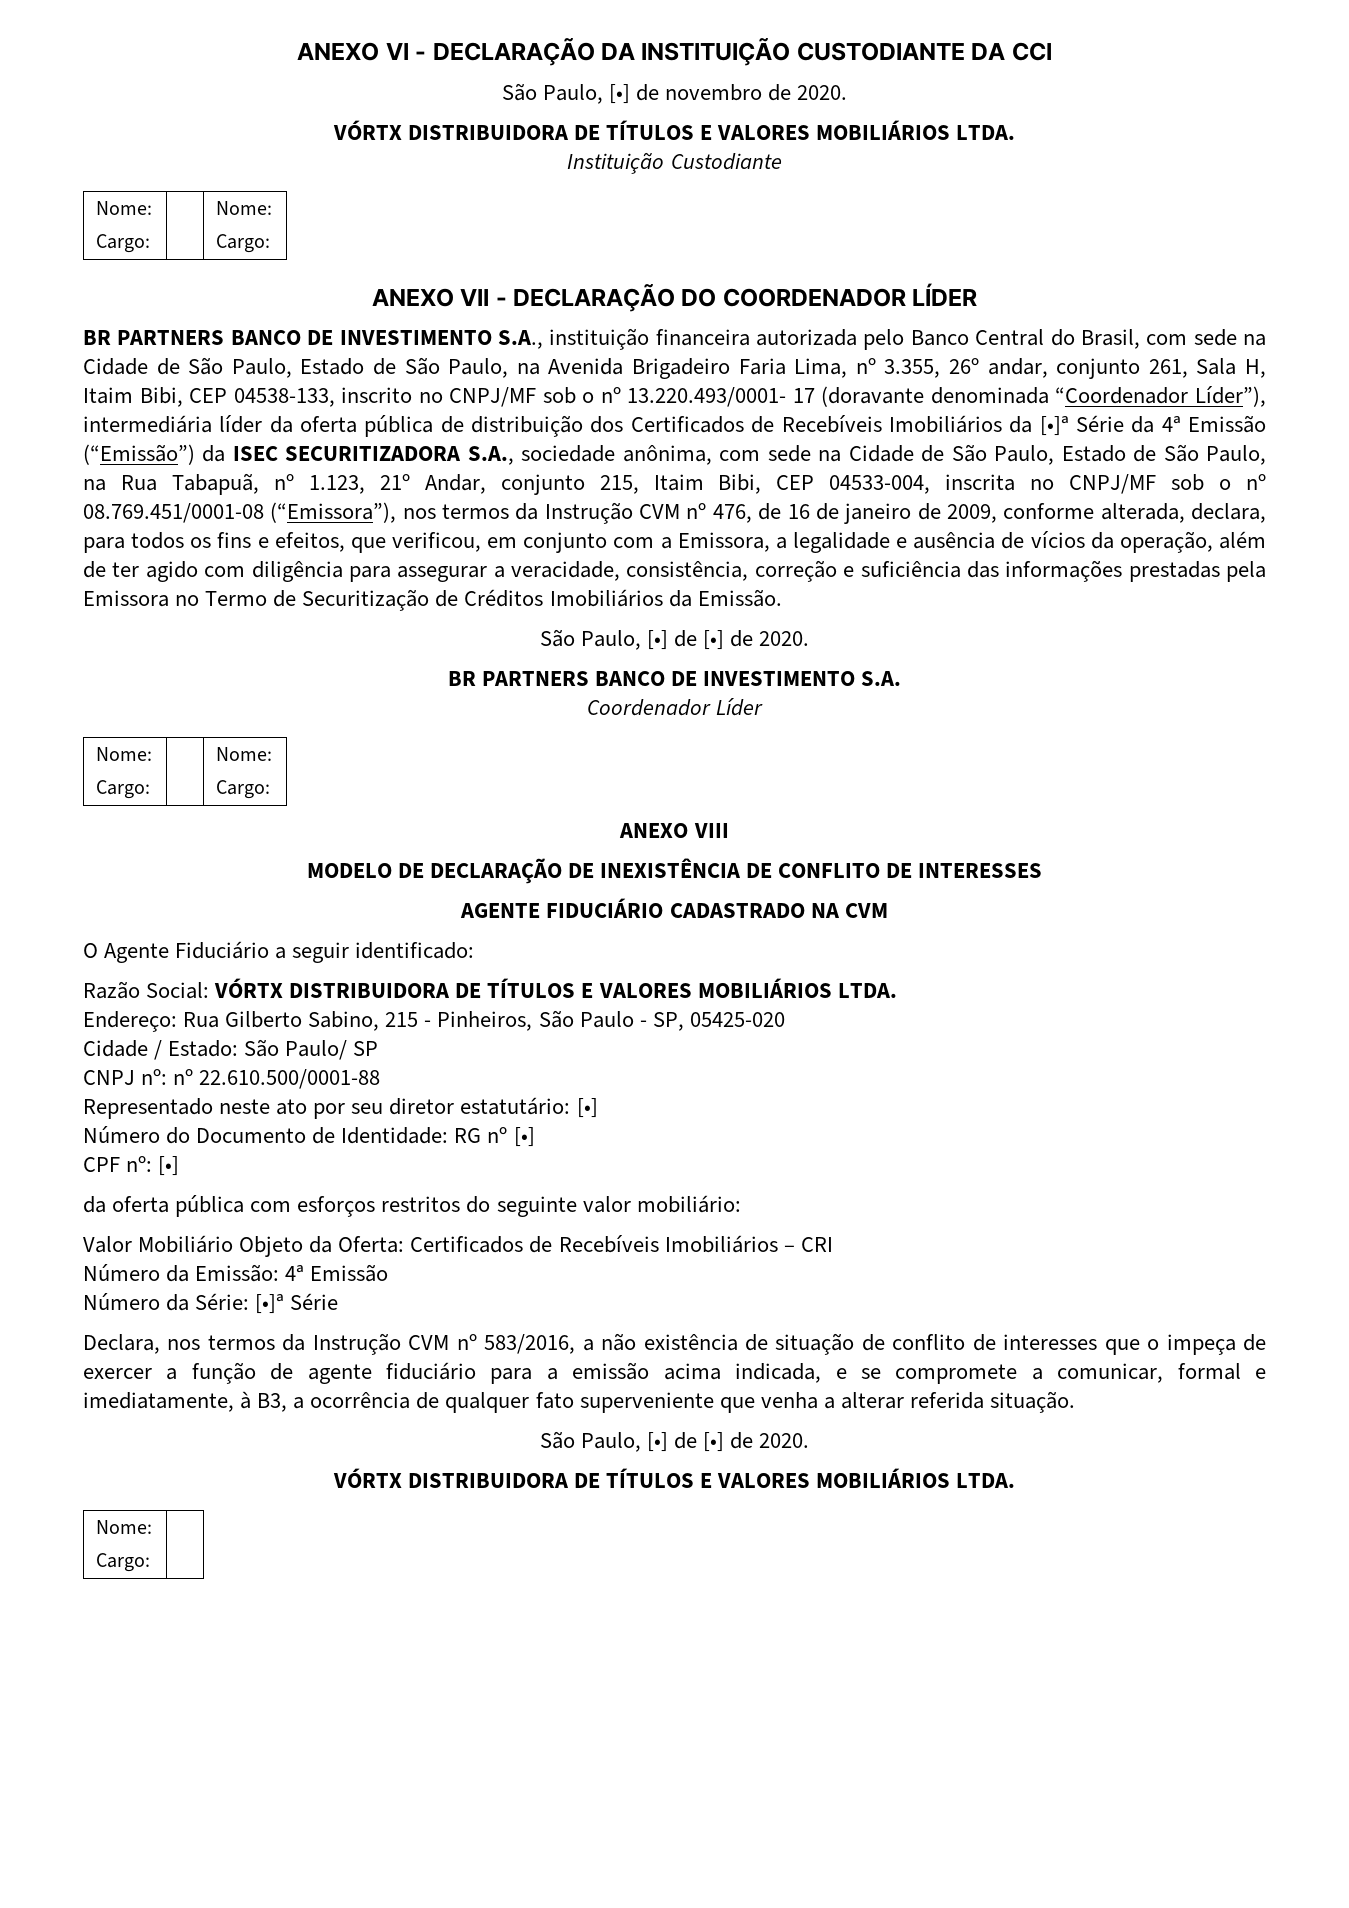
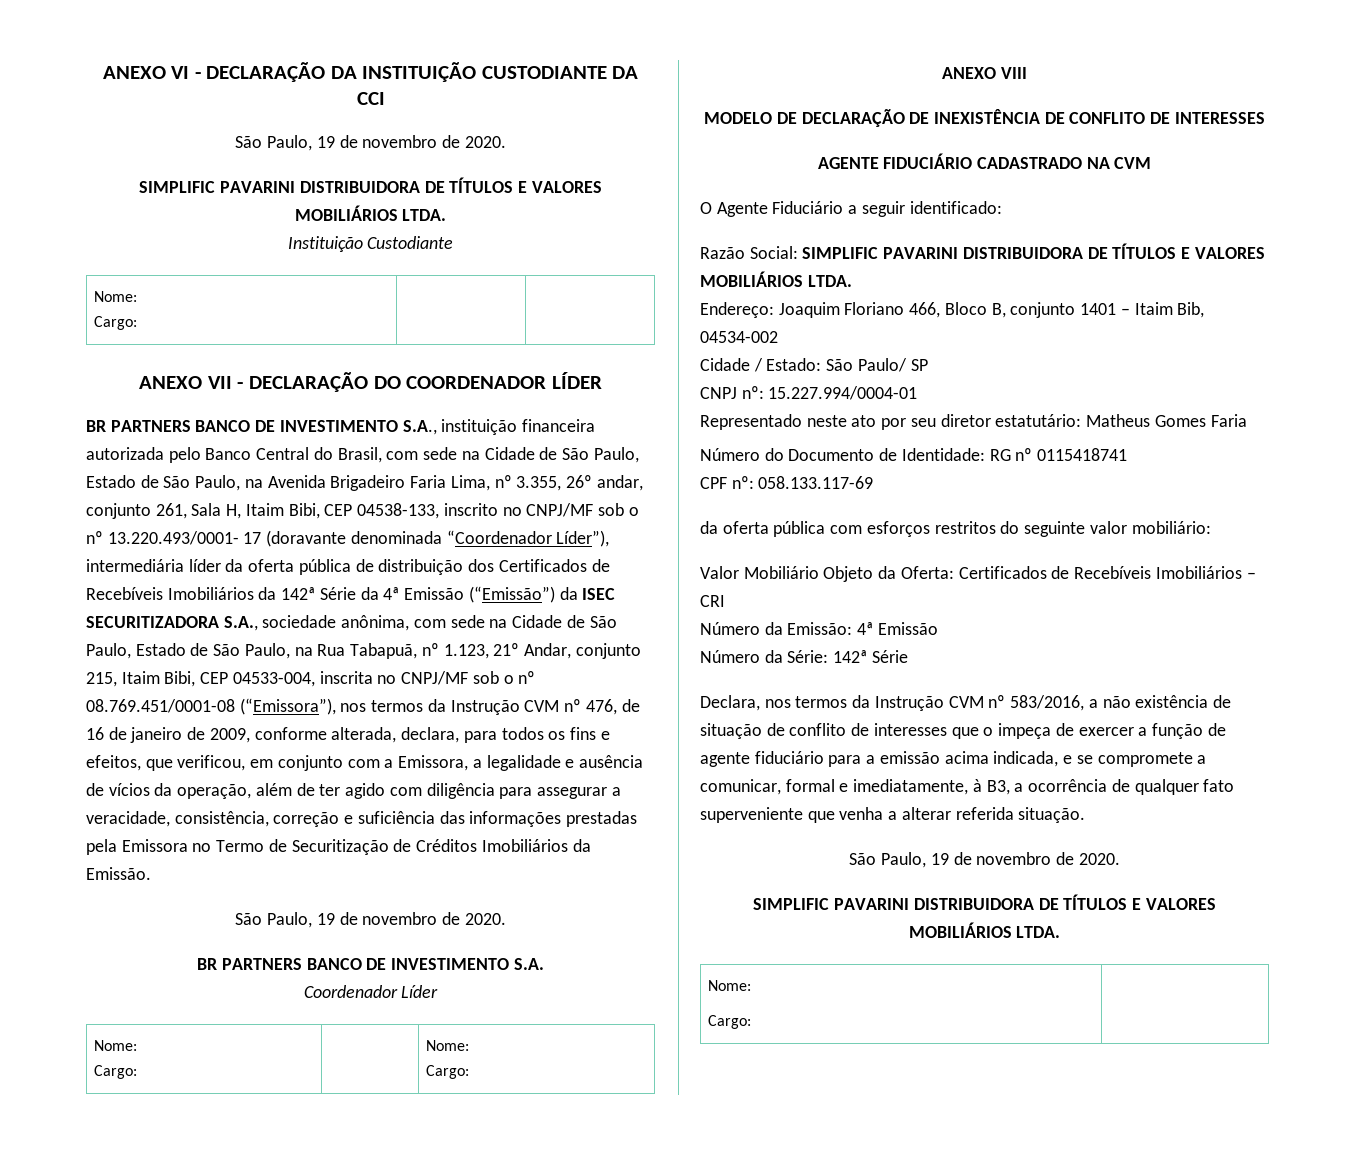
  ANEXO VI - DECLARAÇÃO DA INSTITUIÇÃO CUSTODIANTE DA CCI
- São Paulo, [•] de novembro de 2020.
- VÓRTX DISTRIBUIDORA DE TÍTULOS E VALORES MOBILIÁRIOS LTDA.
+ São Paulo, 19 de novembro de 2020.
+ SIMPLIFIC PAVARINI DISTRIBUIDORA DE TÍTULOS E VALORES MOBILIÁRIOS LTDA.
  Instituição Custodiante
  Nome:
- Cargo: | | Nome:
- Cargo:
+ Cargo: | |
- BR PARTNERS BANCO DE INVESTIMENTO S.A., instituição financeira autorizada pelo Banco Central do Brasil, com sede na Cidade de São Paulo, Estado de São Paulo, na Avenida Brigadeiro Faria Lima, nº 3.355, 26º andar, conjunto 261, Sala H, Itaim Bibi, CEP 04538-133, inscrito no CNPJ/MF sob o nº 13.220.493/0001- 17 (doravante denominada “Coordenador Líder”), intermediária líder da oferta pública de distribuição dos Certificados de Recebíveis Imobiliários da [•]ª Série da 4ª Emissão (“Emissão”) da ISEC SECURITIZADORA S.A., sociedade anônima, com sede na Cidade de São Paulo, Estado de São Paulo, na Rua Tabapuã, nº 1.123, 21º Andar, conjunto 215, Itaim Bibi, CEP 04533-004, inscrita no CNPJ/MF sob o nº 08.769.451/0001-08 (“Emissora”), nos termos da Instrução CVM nº 476, de 16 de janeiro de 2009, conforme alterada, declara, para todos os fins e efeitos, que verificou, em conjunto com a Emissora, a legalidade e ausência de vícios da operação, além de ter agido com diligência para assegurar a veracidade, consistência, correção e suficiência das informações prestadas pela Emissora no Termo de Securitização de Créditos Imobiliários da Emissão.
- São Paulo, [•] de [•] de 2020.
+ BR PARTNERS BANCO DE INVESTIMENTO S.A., instituição financeira autorizada pelo Banco Central do Brasil, com sede na Cidade de São Paulo, Estado de São Paulo, na Avenida Brigadeiro Faria Lima, nº 3.355, 26º andar, conjunto 261, Sala H, Itaim Bibi, CEP 04538-133, inscrito no CNPJ/MF sob o nº 13.220.493/0001- 17 (doravante denominada “Coordenador Líder”), intermediária líder da oferta pública de distribuição dos Certificados de Recebíveis Imobiliários da 142ª Série da 4ª Emissão (“Emissão”) da ISEC SECURITIZADORA S.A., sociedade anônima, com sede na Cidade de São Paulo, Estado de São Paulo, na Rua Tabapuã, nº 1.123, 21º Andar, conjunto 215, Itaim Bibi, CEP 04533-004, inscrita no CNPJ/MF sob o nº 08.769.451/0001-08 (“Emissora”), nos termos da Instrução CVM nº 476, de 16 de janeiro de 2009, conforme alterada, declara, para todos os fins e efeitos, que verificou, em conjunto com a Emissora, a legalidade e ausência de vícios da operação, além de ter agido com diligência para assegurar a veracidade, consistência, correção e suficiência das informações prestadas pela Emissora no Termo de Securitização de Créditos Imobiliários da Emissão.
+ São Paulo, 19 de novembro de 2020.
- Razão Social: VÓRTX DISTRIBUIDORA DE TÍTULOS E VALORES MOBILIÁRIOS LTDA.
+ Razão Social: SIMPLIFIC PAVARINI DISTRIBUIDORA DE TÍTULOS E VALORES MOBILIÁRIOS LTDA.
- Endereço: Rua Gilberto Sabino, 215 - Pinheiros, São Paulo - SP, 05425-020
+ Endereço: Joaquim Floriano 466, Bloco B, conjunto 1401 – Itaim Bib, 04534-002
- CNPJ nº: nº 22.610.500/0001-88
+ CNPJ nº: 15.227.994/0004-01
- Representado neste ato por seu diretor estatutário: [•]
+ Representado neste ato por seu diretor estatutário: Matheus Gomes Faria
- Número do Documento de Identidade: RG nº [•]
+ Número do Documento de Identidade: RG nº 0115418741
- CPF nº: [•]
+ CPF nº: 058.133.117-69
- Número da Série: [•]ª Série
+ Número da Série: 142ª Série
  Declara, nos termos da Instrução CVM nº 583/2016, a não existência de situação de conflito de interesses que o impeça de exercer a função de agente fiduciário para a emissão acima indicada, e se compromete a comunicar, formal e imediatamente, à B3, a ocorrência de qualquer fato superveniente que venha a alterar referida situação.
- São Paulo, [•] de [•] de 2020.
- VÓRTX DISTRIBUIDORA DE TÍTULOS E VALORES MOBILIÁRIOS LTDA.
+ São Paulo, 19 de novembro de 2020.
+ SIMPLIFIC PAVARINI DISTRIBUIDORA DE TÍTULOS E VALORES MOBILIÁRIOS LTDA.

